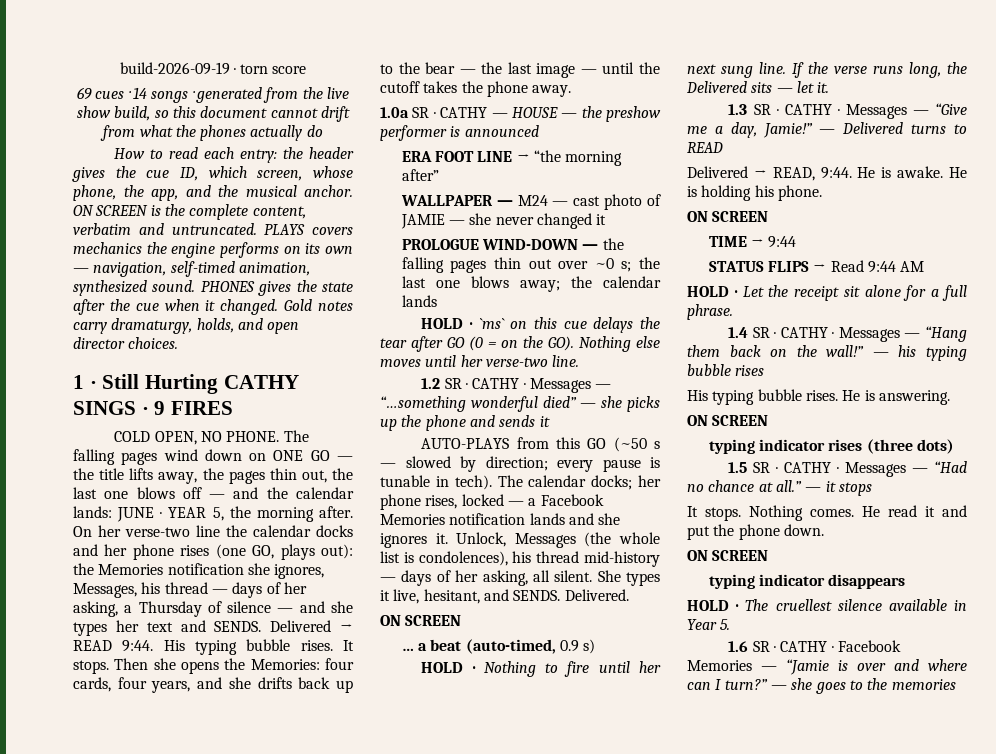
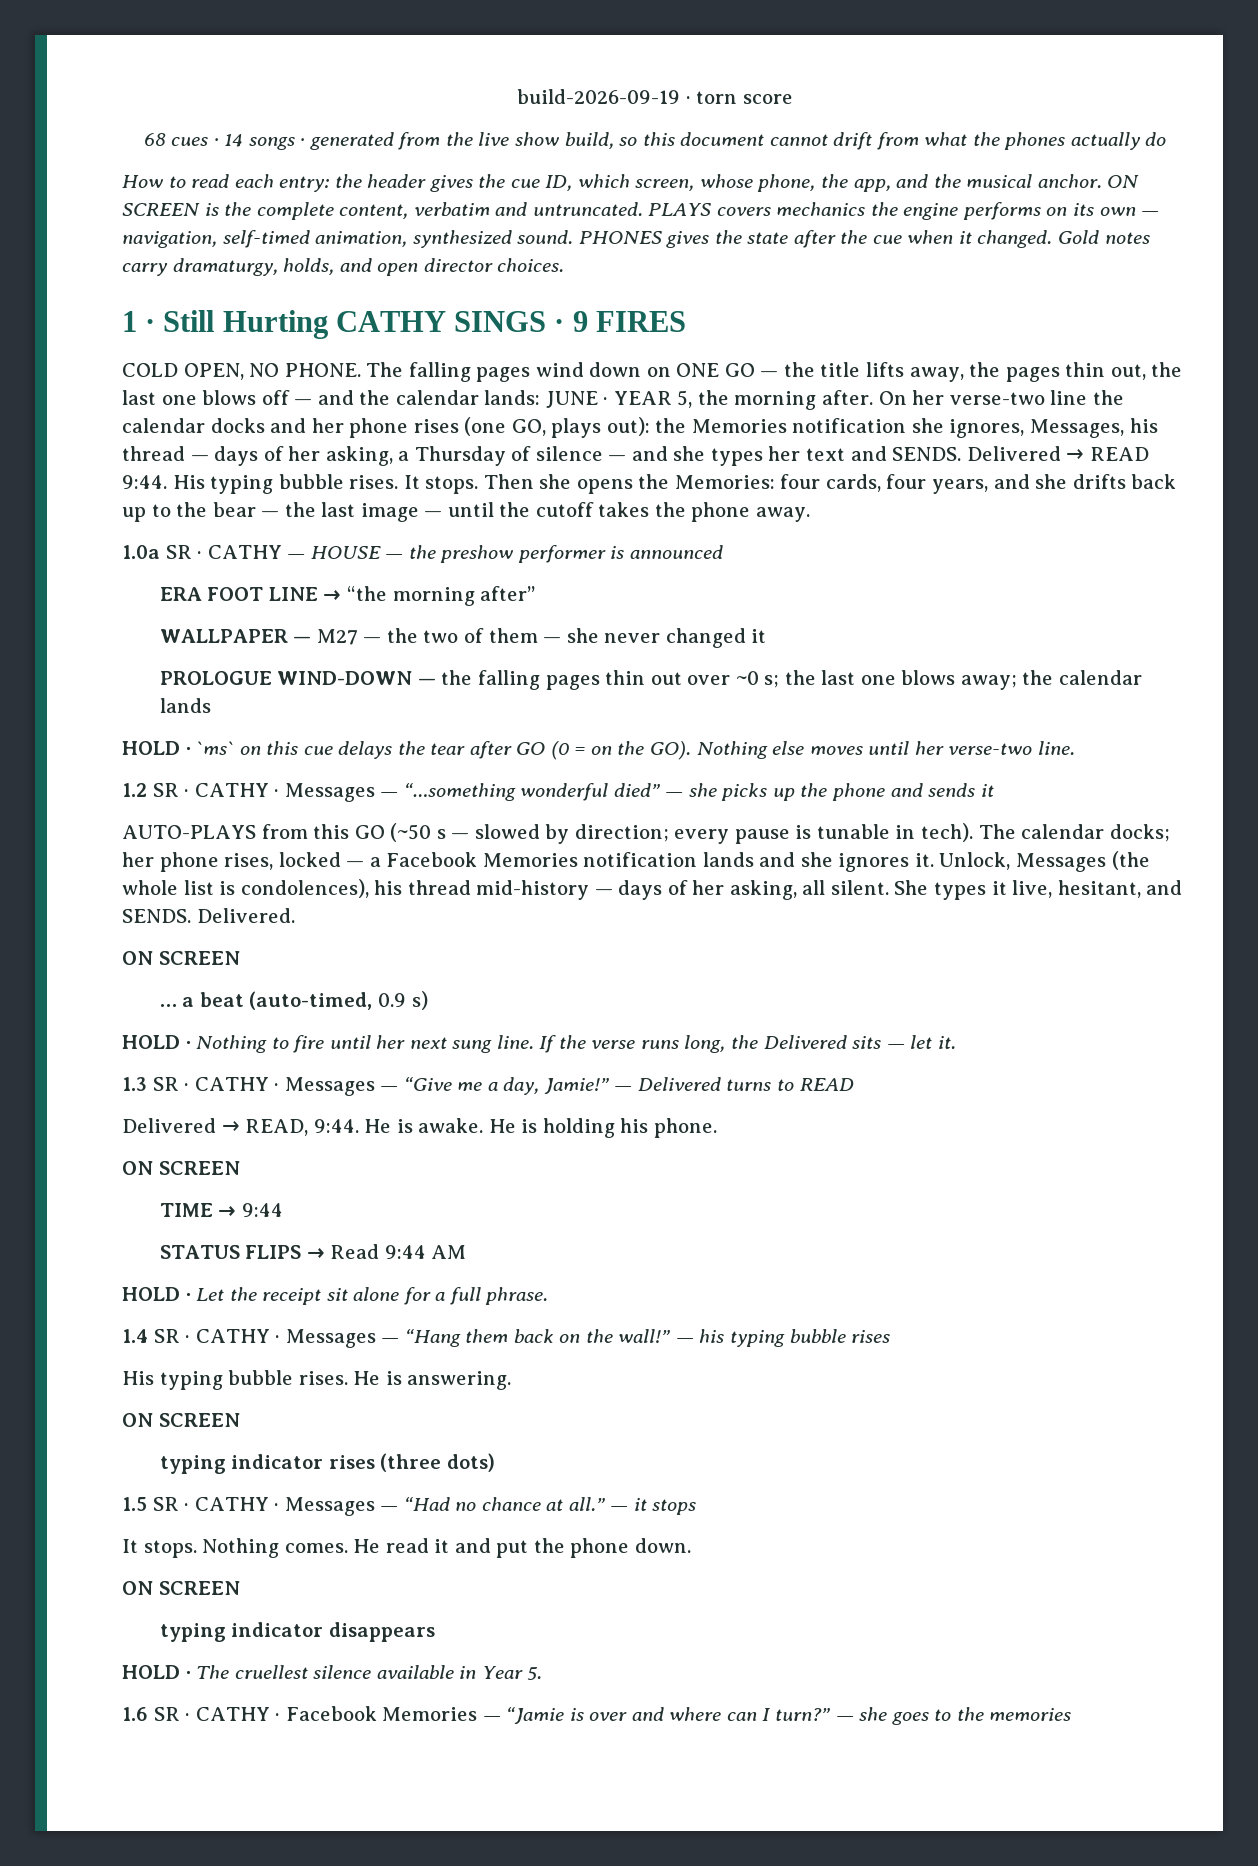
- 69 cues · 14 songs · generated from the live show build, so this document cannot drift from what the phones actually do
+ 68 cues · 14 songs · generated from the live show build, so this document cannot drift from what the phones actually do
- WALLPAPER — M24 — cast photo of JAMIE — she never changed it
+ WALLPAPER — M27 — the two of them — she never changed it

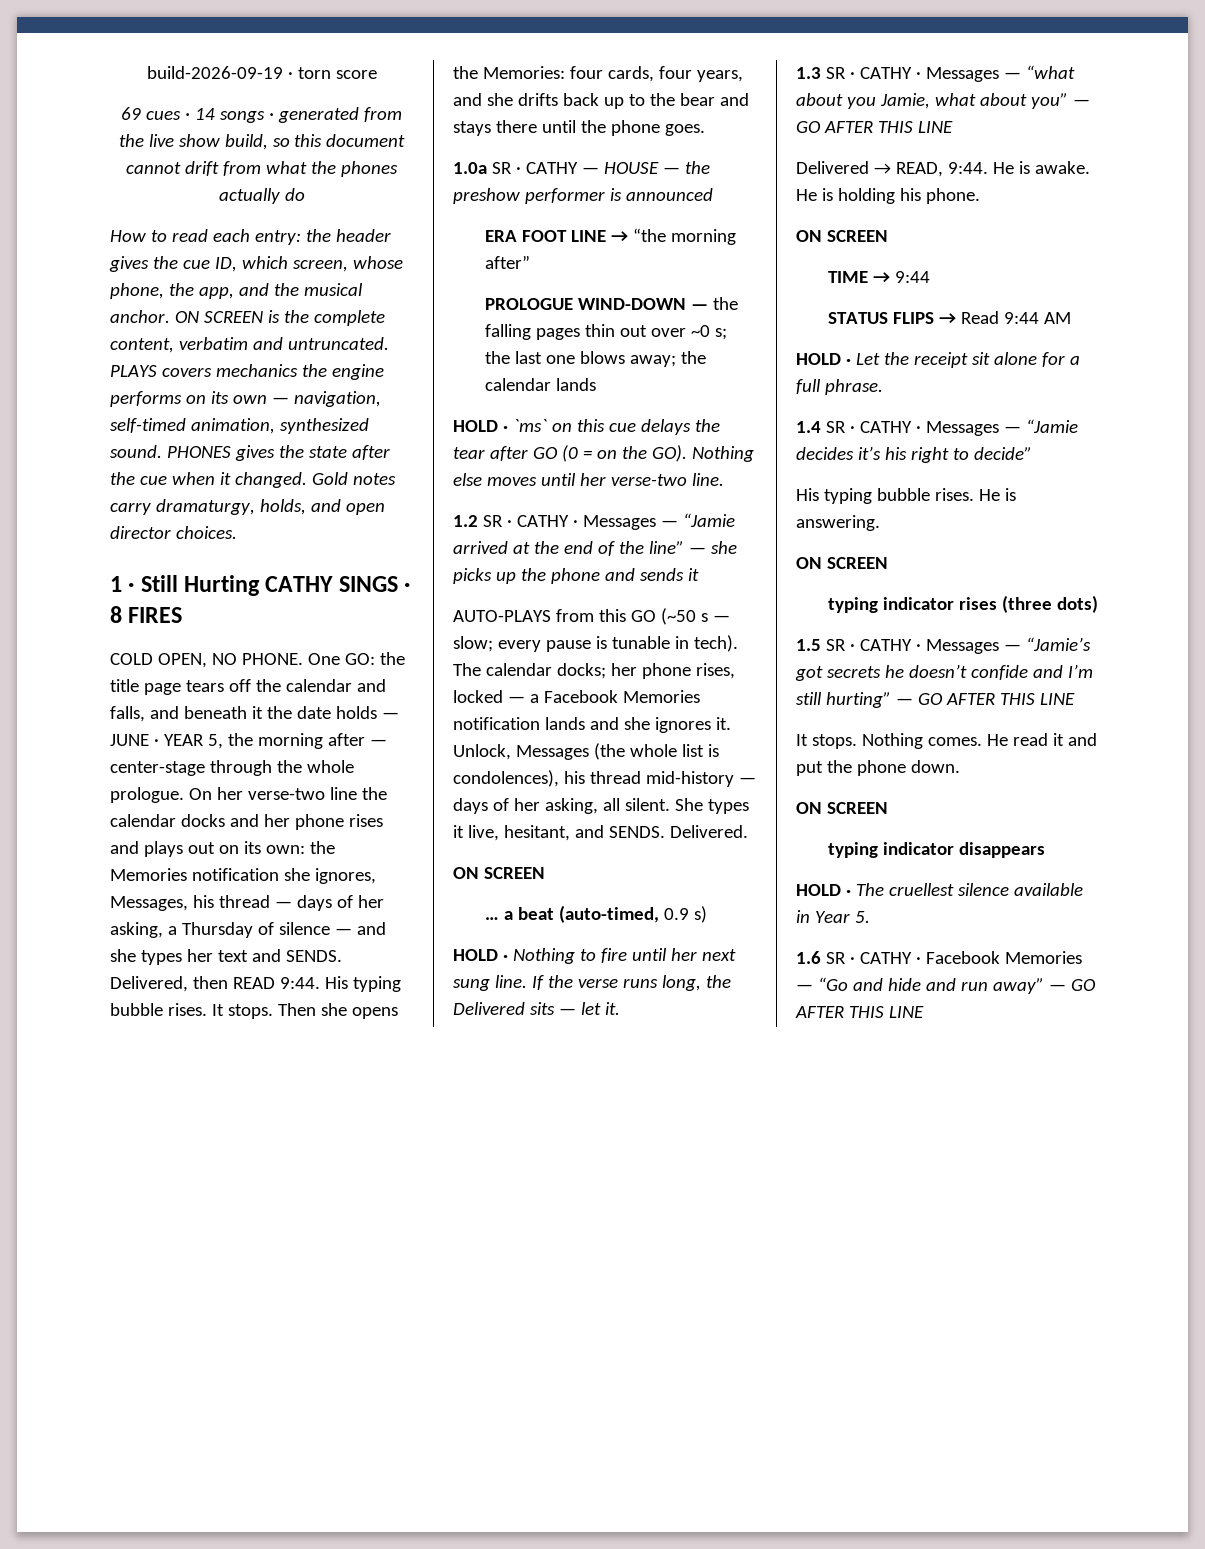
- 68 cues · 14 songs · generated from the live show build, so this document cannot drift from what the phones actually do
+ 69 cues · 14 songs · generated from the live show build, so this document cannot drift from what the phones actually do
- 1 · Still Hurting CATHY SINGS · 9 FIRES
+ 1 · Still Hurting CATHY SINGS · 8 FIRES
- The falling pages wind down on ONE GO — the title lifts away, the pages thin out, the last one blows off — and the calendar lands: JUNE · YEAR 5, the morning after.
+ One GO: the title page tears off the calendar and falls, and beneath it the date holds — JUNE · YEAR 5, the morning after — center-stage through the whole prologue.
- On her verse-two line the calendar docks and her phone rises (one GO, plays out): the Memories notification she ignores, Messages, his thread — days of her asking, a Thursday of silence — and she types her text and SENDS.
+ On her verse-two line the calendar docks and her phone rises and plays out on its own: the Memories notification she ignores, Messages, his thread — days of her asking, a Thursday of silence — and she types her text and SENDS.
- Delivered → READ 9:44.
+ Delivered, then READ 9:44.
- Then she opens the Memories: four cards, four years, and she drifts back up to the bear — the last image — until the cutoff takes the phone away.
+ Then she opens the Memories: four cards, four years, and she drifts back up to the bear and stays there until the phone goes.
- WALLPAPER — M27 — the two of them — she never changed it
- 1.2 SR · CATHY · Messages — “…something wonderful died” — she picks up the phone and sends it
+ 1.2 SR · CATHY · Messages — “Jamie arrived at the end of the line” — she picks up the phone and sends it
- AUTO-PLAYS from this GO (~50 s — slowed by direction; every pause is tunable in tech).
+ AUTO-PLAYS from this GO (~50 s — slow; every pause is tunable in tech).
- 1.3 SR · CATHY · Messages — “Give me a day, Jamie!” — Delivered turns to READ
+ 1.3 SR · CATHY · Messages — “what about you Jamie, what about you” — GO AFTER THIS LINE
- 1.4 SR · CATHY · Messages — “Hang them back on the wall!” — his typing bubble rises
+ 1.4 SR · CATHY · Messages — “Jamie decides it’s his right to decide”
- 1.5 SR · CATHY · Messages — “Had no chance at all.” — it stops
+ 1.5 SR · CATHY · Messages — “Jamie’s got secrets he doesn’t confide and I’m still hurting” — GO AFTER THIS LINE
- 1.6 SR · CATHY · Facebook Memories — “Jamie is over and where can I turn?” — she goes to the memories
+ 1.6 SR · CATHY · Facebook Memories — “Go and hide and run away” — GO AFTER THIS LINE

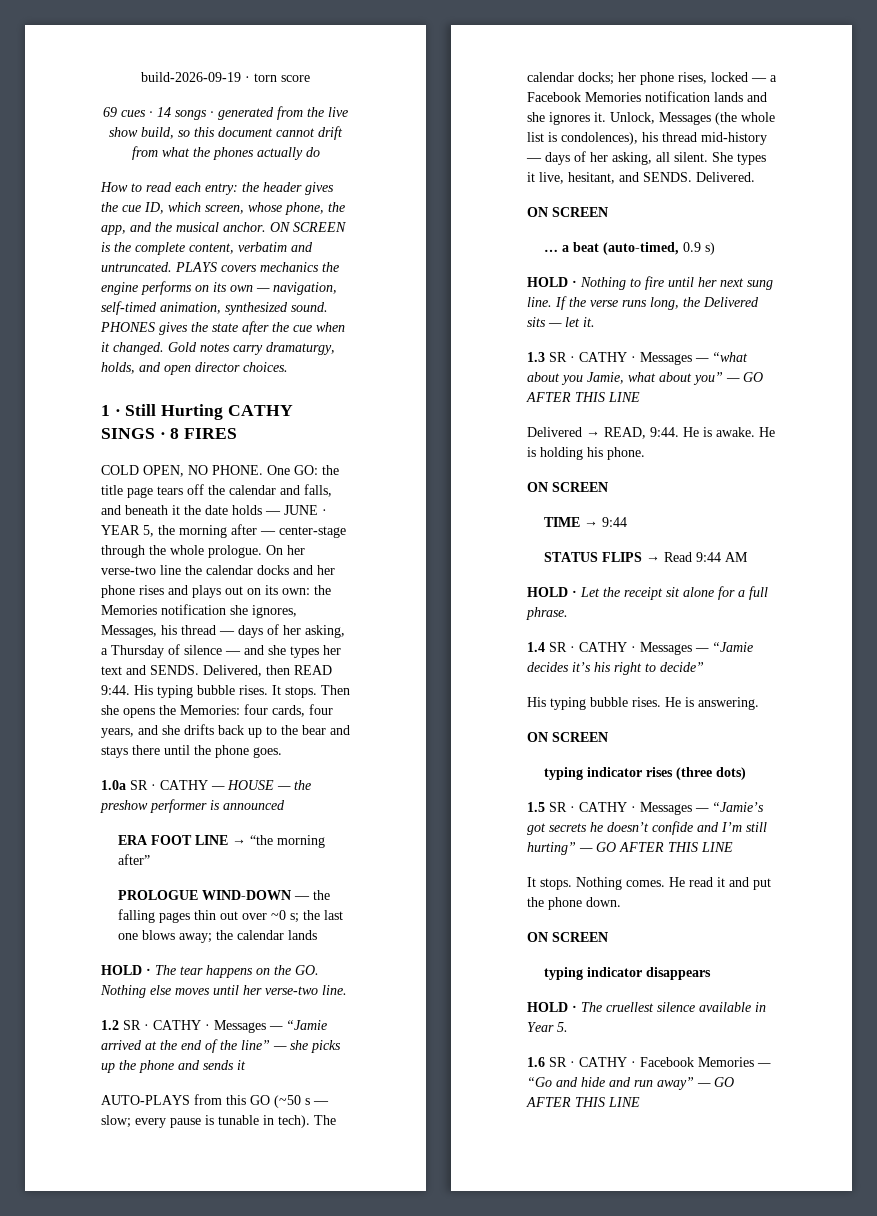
- HOLD · `ms` on this cue delays the tear after GO (0 = on the GO). Nothing else moves until her verse-two line.
+ HOLD · The tear happens on the GO. Nothing else moves until her verse-two line.

